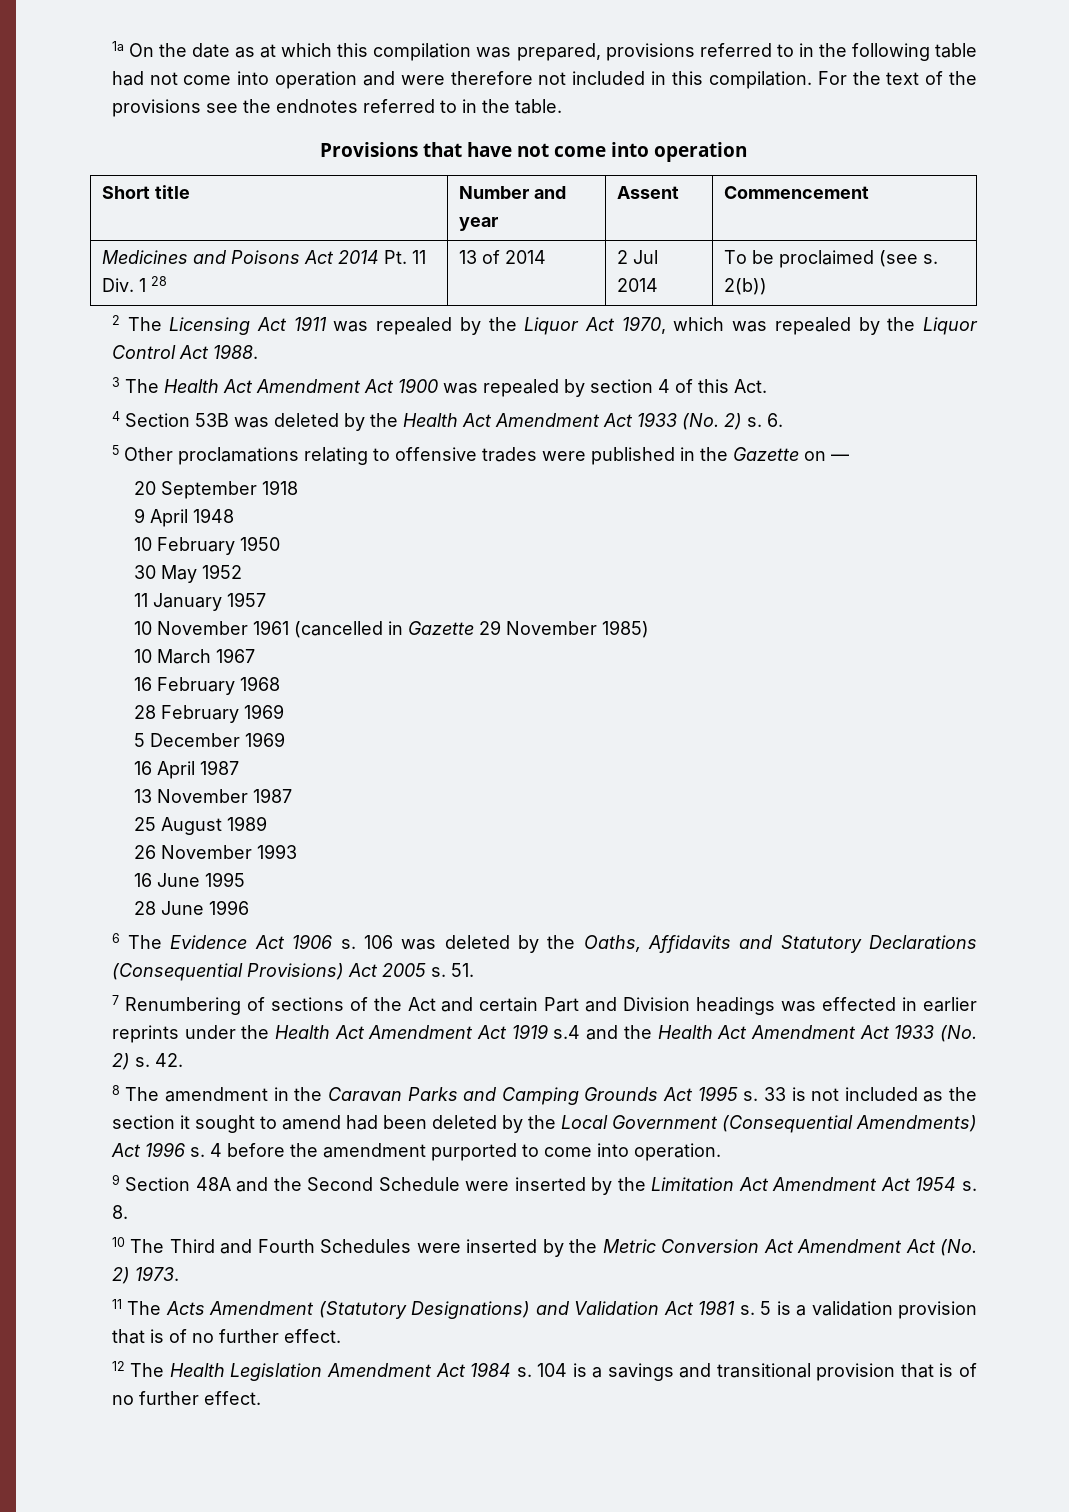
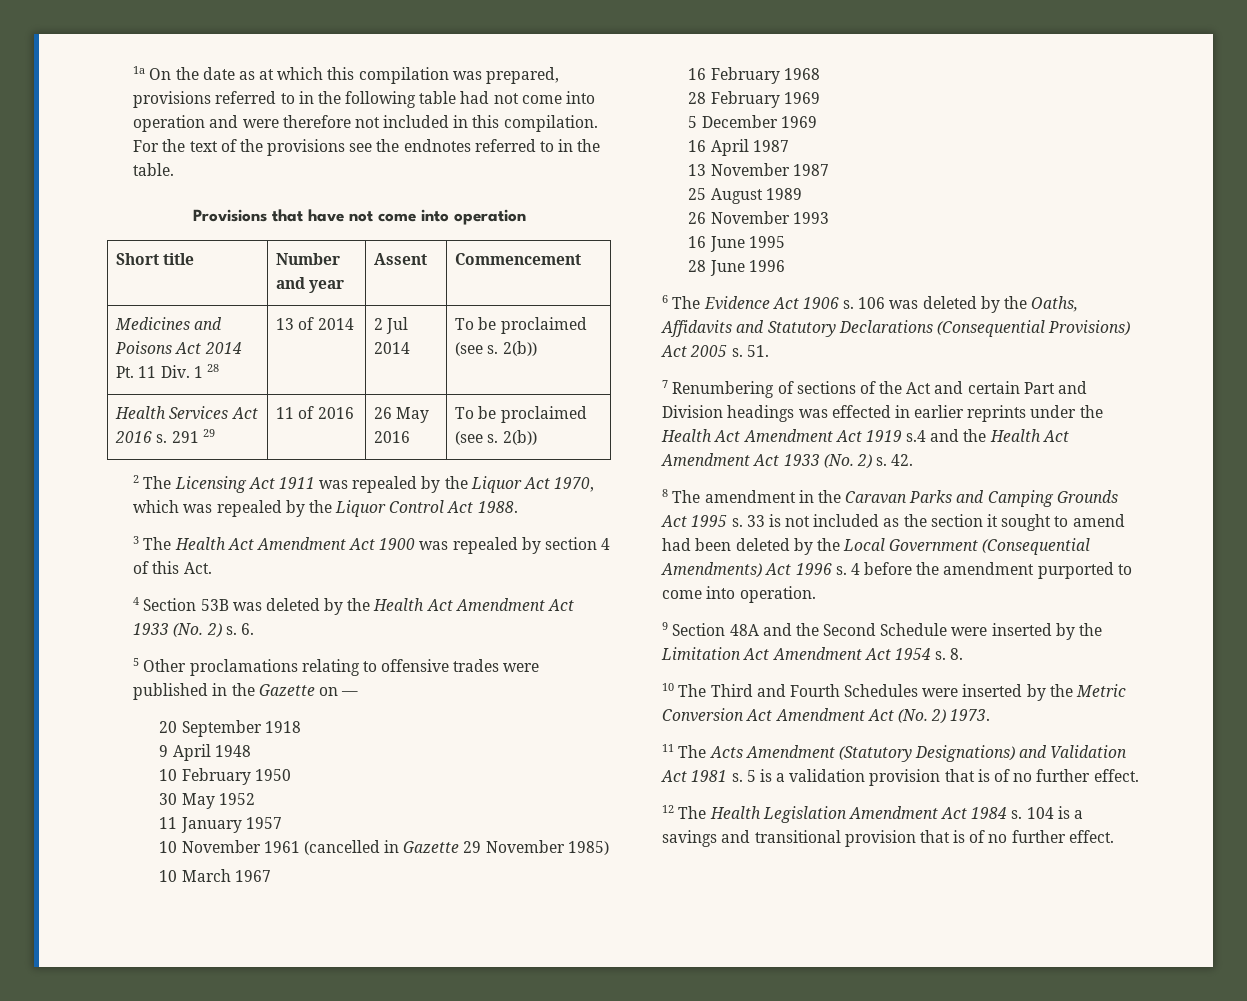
+ Health Services Act 2016 s. 291 29 | 11 of 2016 | 26 May 2016 | To be proclaimed (see s. 2(b))

